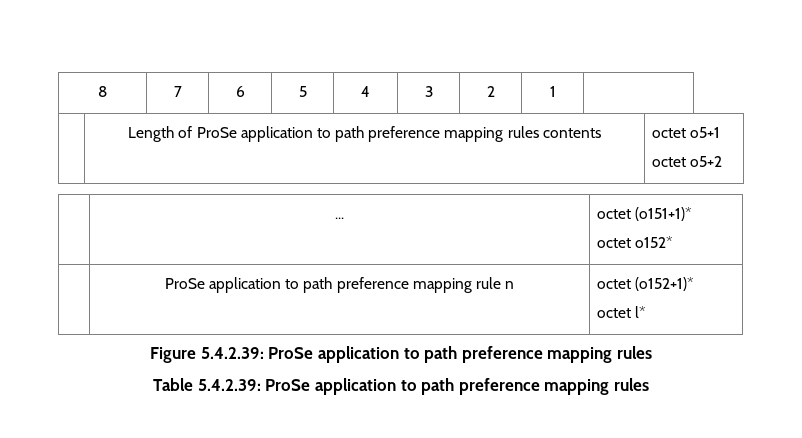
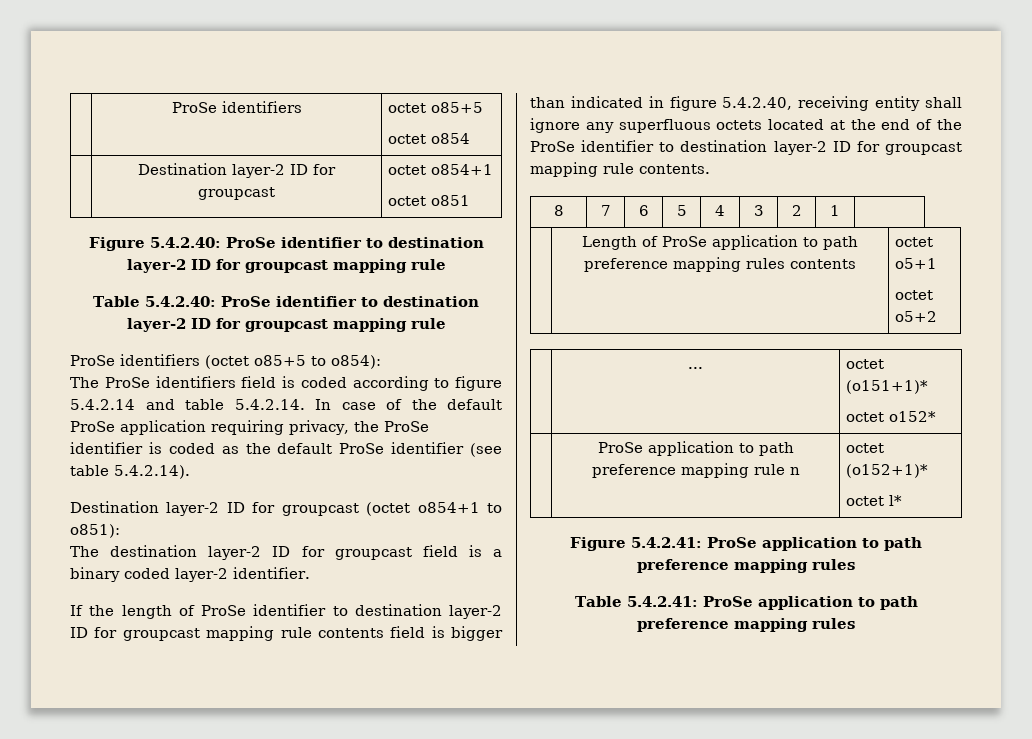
+ | ProSe identifiers | octet o85+5
+ octet o854
+ | Destination layer-2 ID for groupcast | octet o854+1
+ octet o851
+ Figure 5.4.2.40: ProSe identifier to destination layer-2 ID for groupcast mapping rule
+ Table 5.4.2.40: ProSe identifier to destination layer-2 ID for groupcast mapping rule
+ ProSe identifiers (octet o85+5 to o854):
+ The ProSe identifiers field is coded according to figure 5.4.2.14 and table 5.4.2.14. In case of the default ProSe application requiring privacy, the ProSe identifier is coded as the default ProSe identifier (see table 5.4.2.14).
+ Destination layer-2 ID for groupcast (octet o854+1 to o851):
+ The destination layer-2 ID for groupcast field is a binary coded layer-2 identifier.
+ If the length of ProSe identifier to destination layer-2 ID for groupcast mapping rule contents field is bigger than indicated in figure 5.4.2.40, receiving entity shall ignore any superfluous octets located at the end of the ProSe identifier to destination layer-2 ID for groupcast mapping rule contents.
- Figure 5.4.2.39: ProSe application to path preference mapping rules
+ Figure 5.4.2.41: ProSe application to path preference mapping rules
- Table 5.4.2.39: ProSe application to path preference mapping rules
+ Table 5.4.2.41: ProSe application to path preference mapping rules

